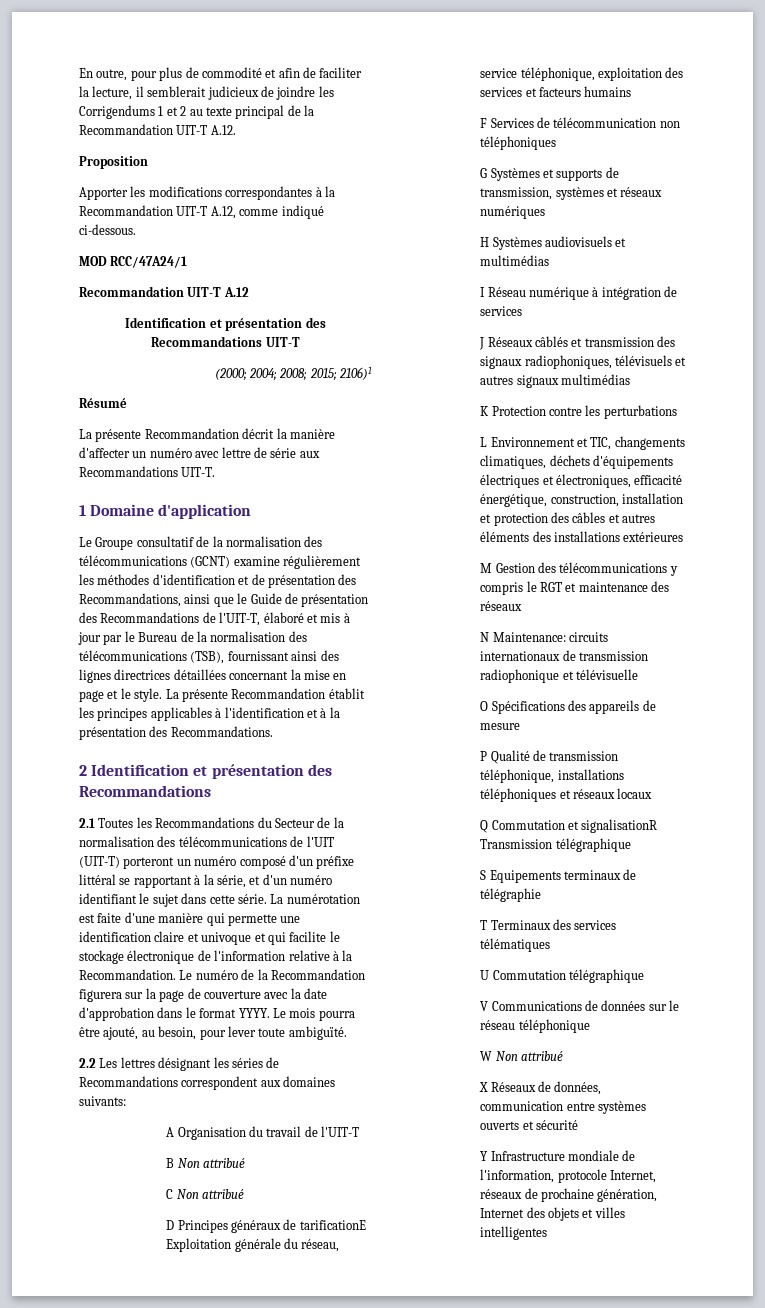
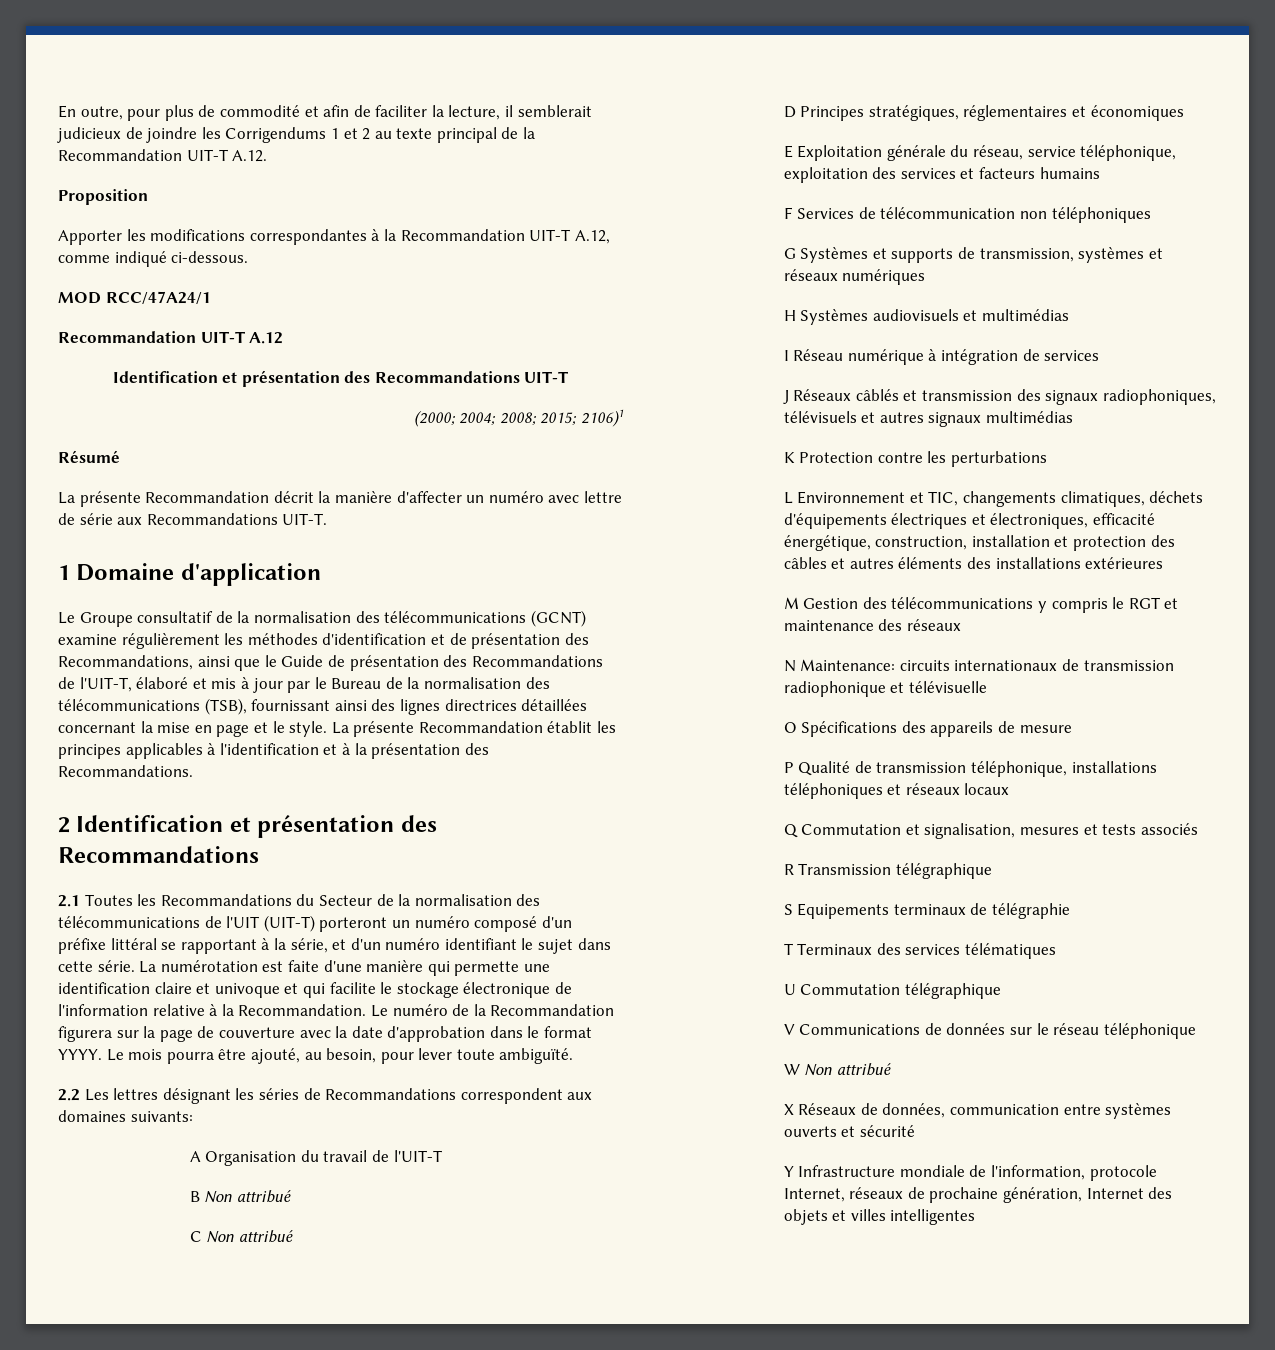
- D Principes généraux de tarificationE Exploitation générale du réseau, service téléphonique, exploitation des services et facteurs humains
+ D Principes stratégiques, réglementaires et économiques
+ E Exploitation générale du réseau, service téléphonique, exploitation des services et facteurs humains
- Q Commutation et signalisationR Transmission télégraphique
+ Q Commutation et signalisation, mesures et tests associés
+ R Transmission télégraphique

